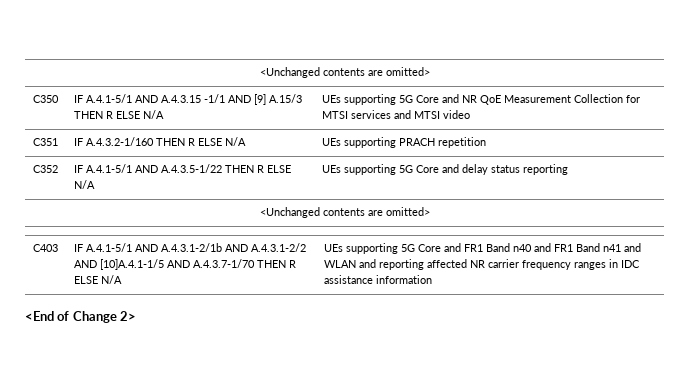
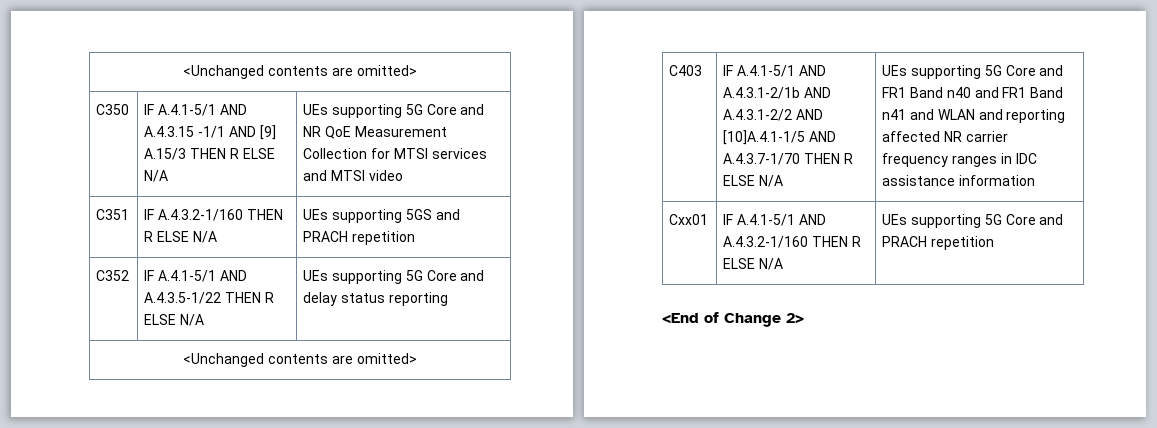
- C351 | IF A.4.3.2-1/160 THEN R ELSE N/A | UEs supporting PRACH repetition
+ C351 | IF A.4.3.2-1/160 THEN R ELSE N/A | UEs supporting 5GS and PRACH repetition
+ Cxx01 | IF A.4.1-5/1 AND A.4.3.2-1/160 THEN R ELSE N/A | UEs supporting 5G Core and PRACH repetition

